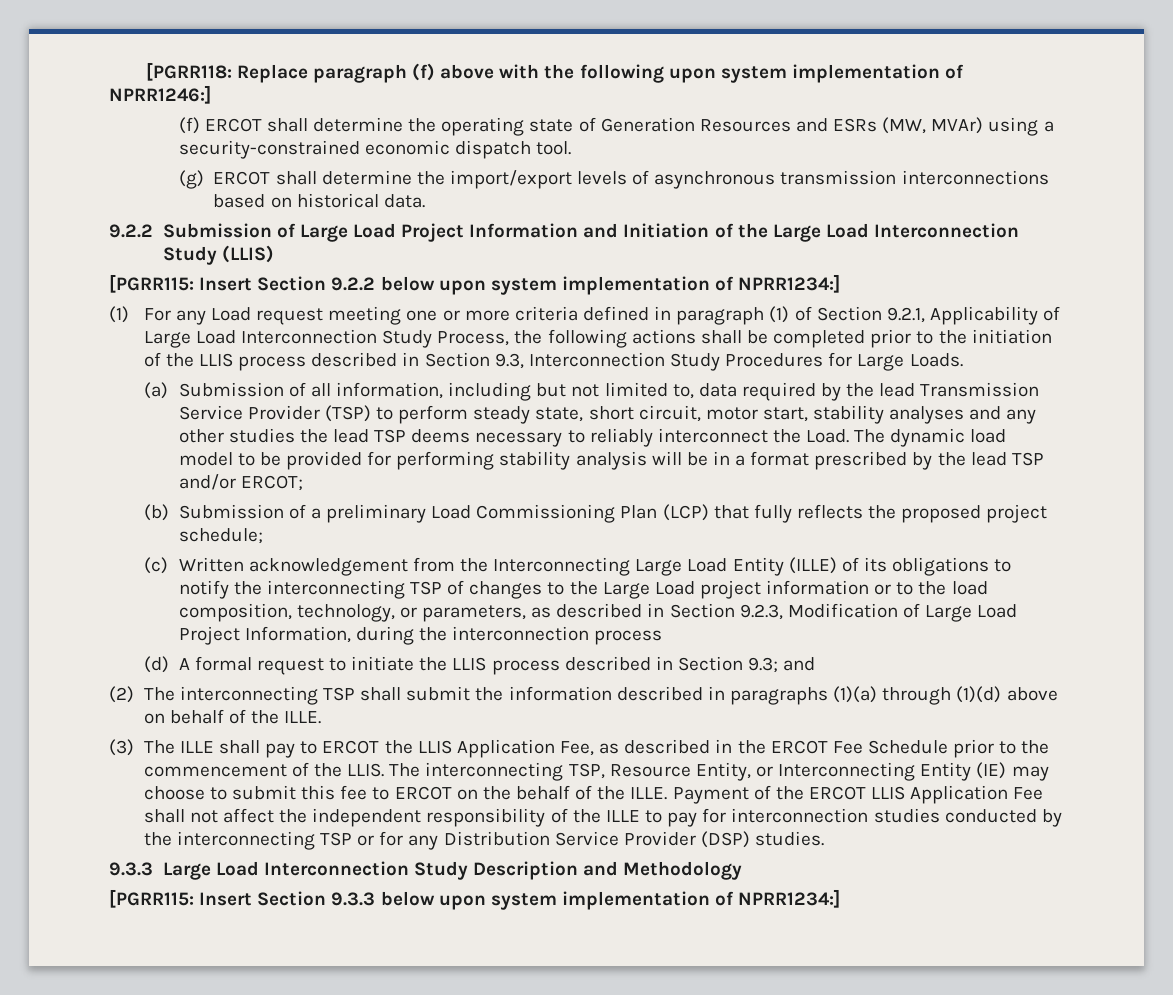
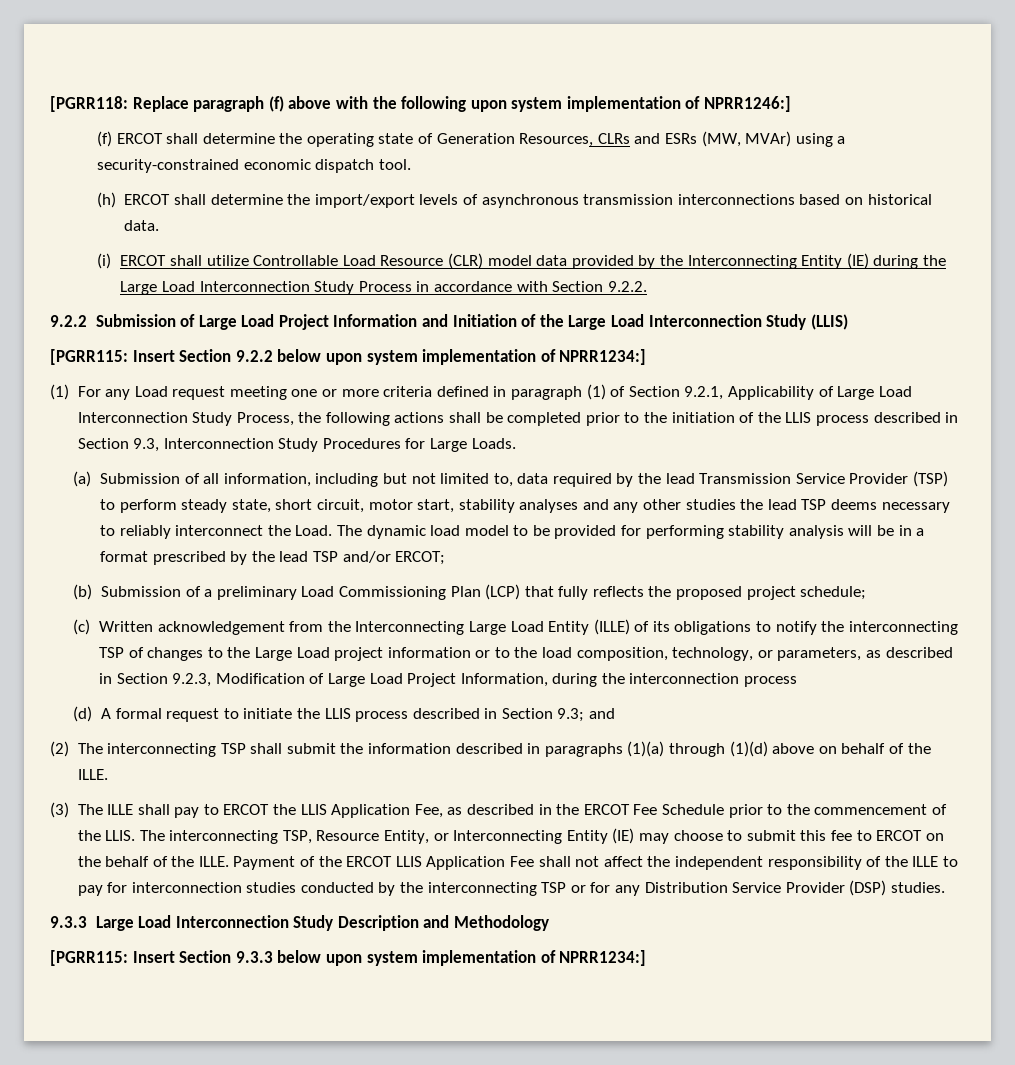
- (f) ERCOT shall determine the operating state of Generation Resources and ESRs (MW, MVAr) using a security-constrained economic dispatch tool.
+ (f) ERCOT shall determine the operating state of Generation Resources, CLRs and ESRs (MW, MVAr) using a security-constrained economic dispatch tool.
- (g) ERCOT shall determine the import/export levels of asynchronous transmission interconnections based on historical data.
+ (h) ERCOT shall determine the import/export levels of asynchronous transmission interconnections based on historical data.
+ (i) ERCOT shall utilize Controllable Load Resource (CLR) model data provided by the Interconnecting Entity (IE) during the Large Load Interconnection Study Process in accordance with Section 9.2.2.

